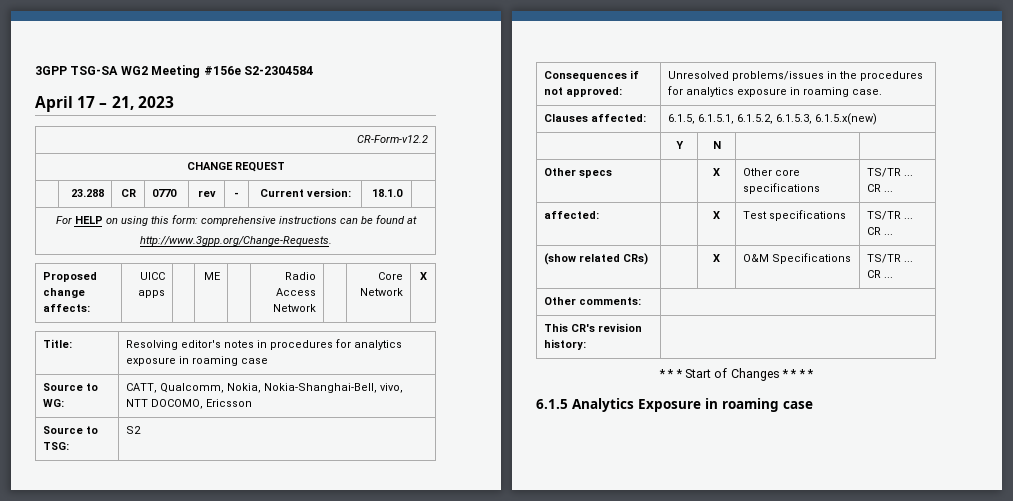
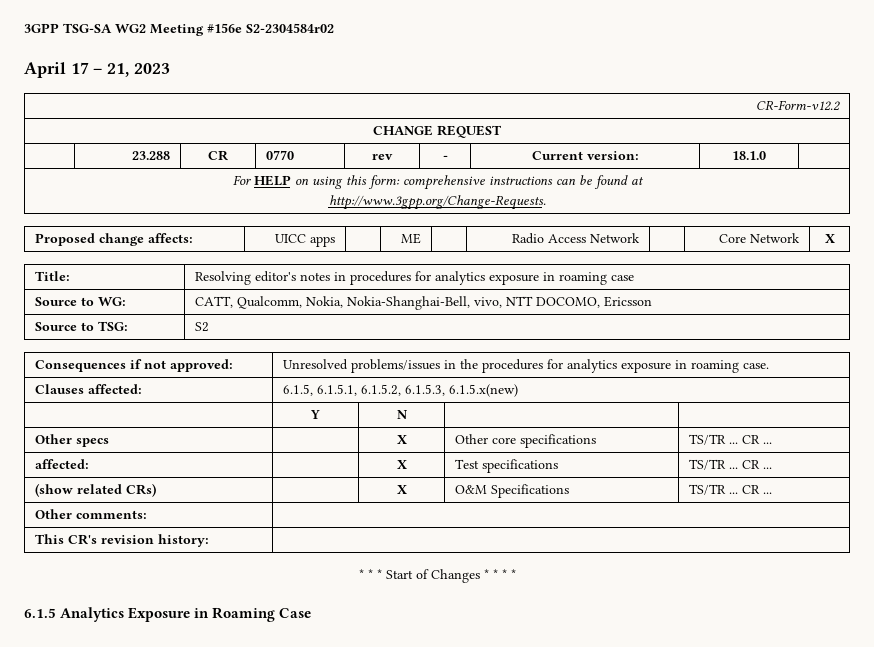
- 3GPP TSG-SA WG2 Meeting #156e S2-2304584
+ 3GPP TSG-SA WG2 Meeting #156e S2-2304584r02
- 6.1.5 Analytics Exposure in roaming case
+ 6.1.5 Analytics Exposure in Roaming Case

